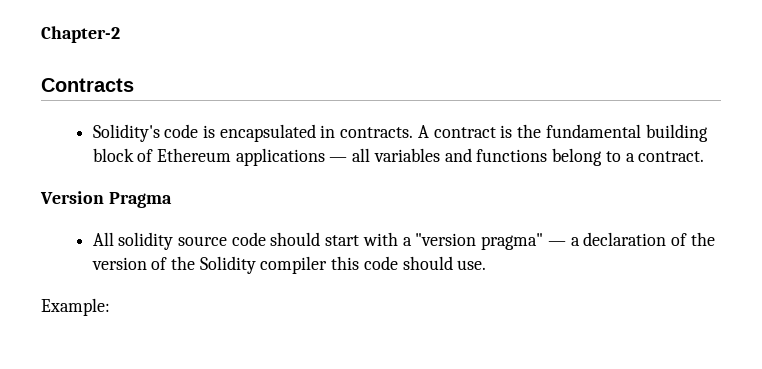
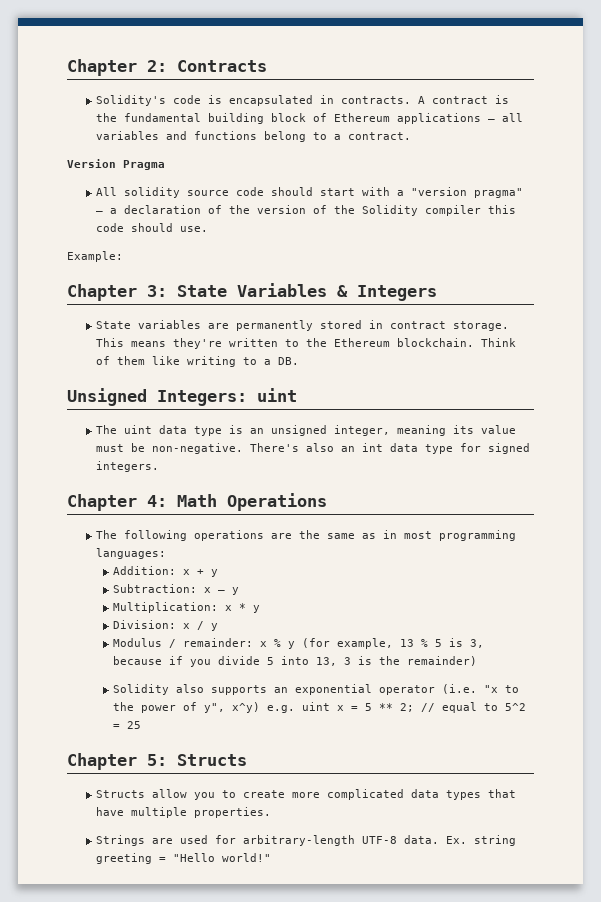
- Chapter-2
- Contracts
+ Chapter 2: Contracts
+ Chapter 3: State Variables & Integers
+ State variables are permanently stored in contract storage. This means they're written to the Ethereum blockchain. Think of them like writing to a DB.
+ Unsigned Integers: uint
+ The uint data type is an unsigned integer, meaning its value must be non-negative. There's also an int data type for signed integers.
+ Chapter 4: Math Operations
+ The following operations are the same as in most programming languages:
+ Addition: x + y
+ Subtraction: x – y
+ Multiplication: x * y
+ Division: x / y
+ Modulus / remainder: x % y (for example, 13 % 5 is 3, because if you divide 5 into 13, 3 is the remainder)
+ Solidity also supports an exponential operator (i.e. "x to the power of y", x^y) e.g. uint x = 5 ** 2; // equal to 5^2 = 25
+ Chapter 5: Structs
+ Structs allow you to create more complicated data types that have multiple properties.
+ Strings are used for arbitrary-length UTF-8 data. Ex. string greeting = "Hello world!"

